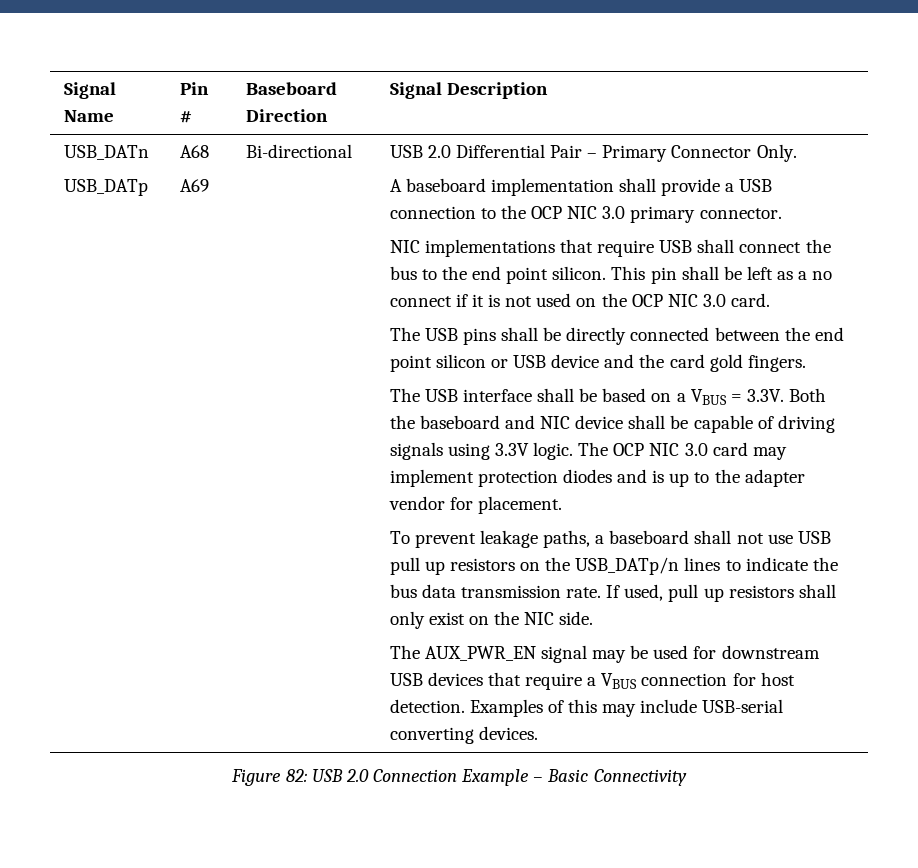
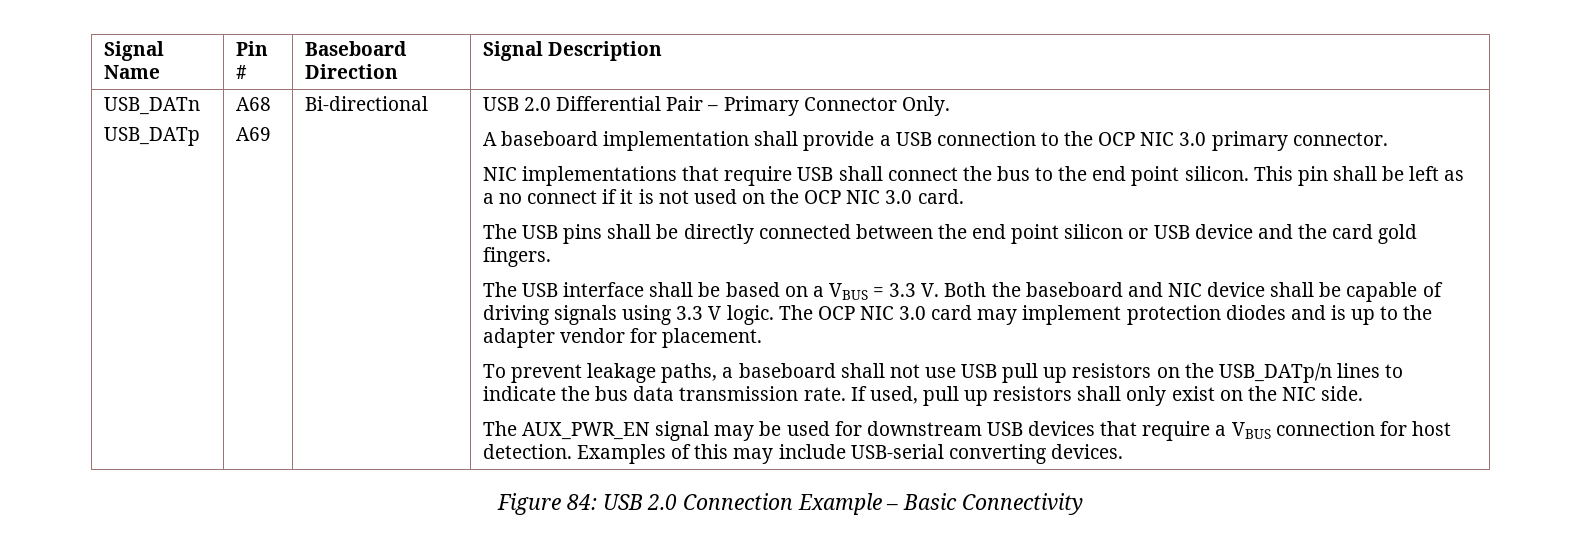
- The USB interface shall be based on a VBUS = 3.3V. Both the baseboard and NIC device shall be capable of driving signals using 3.3V logic.
+ The USB interface shall be based on a VBUS = 3.3 V. Both the baseboard and NIC device shall be capable of driving signals using 3.3 V logic.
- Figure 82: USB 2.0 Connection Example – Basic Connectivity
+ Figure 84: USB 2.0 Connection Example – Basic Connectivity

